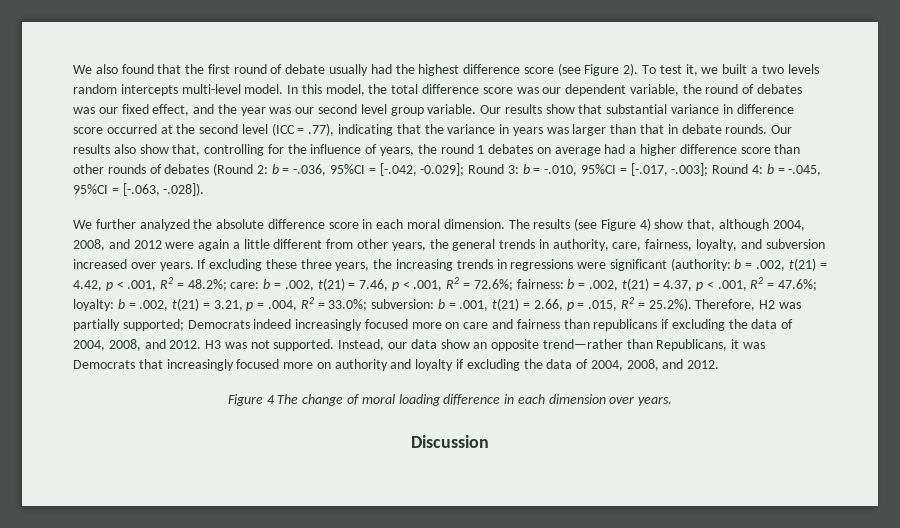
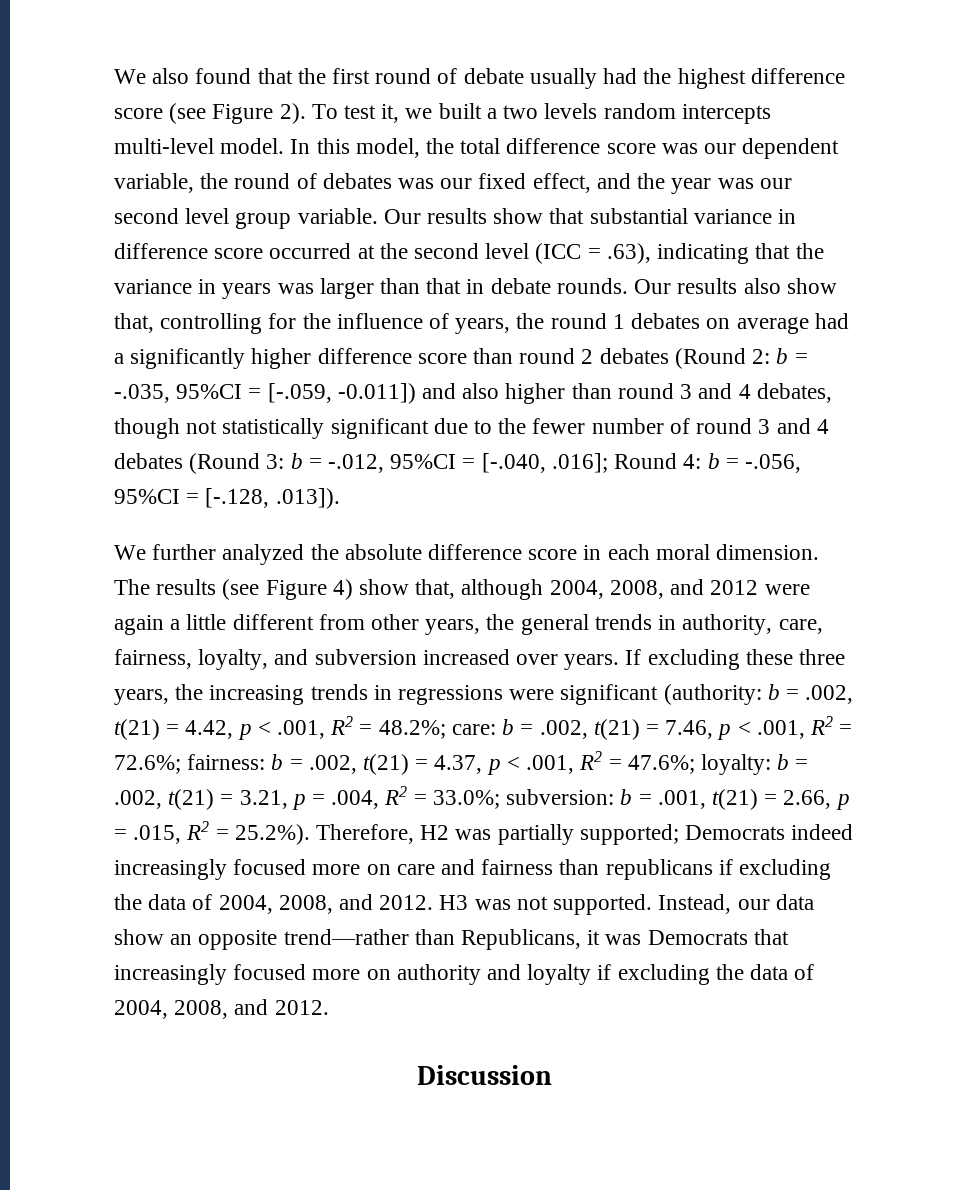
- Our results show that substantial variance in difference score occurred at the second level (ICC = .77), indicating that the variance in years was larger than that in debate rounds.
+ Our results show that substantial variance in difference score occurred at the second level (ICC = .63), indicating that the variance in years was larger than that in debate rounds.
- Our results also show that, controlling for the influence of years, the round 1 debates on average had a higher difference score than other rounds of debates (Round 2: b = -.036, 95%CI = [-.042, -0.029]; Round 3: b = -.010, 95%CI = [-.017, -.003]; Round 4: b = -.045, 95%CI = [-.063, -.028]).
+ Our results also show that, controlling for the influence of years, the round 1 debates on average had a significantly higher difference score than round 2 debates (Round 2: b = -.035, 95%CI = [-.059, -0.011]) and also higher than round 3 and 4 debates, though not statistically significant due to the fewer number of round 3 and 4 debates (Round 3: b = -.012, 95%CI = [-.040, .016]; Round 4: b = -.056, 95%CI = [-.128, .013]).
- Figure 4 The change of moral loading difference in each dimension over years.

